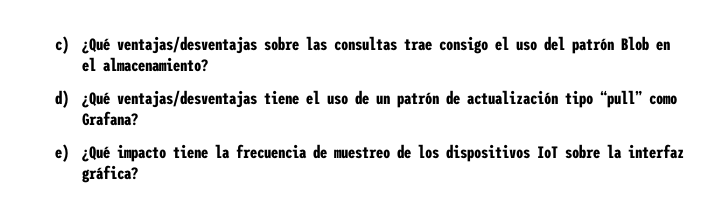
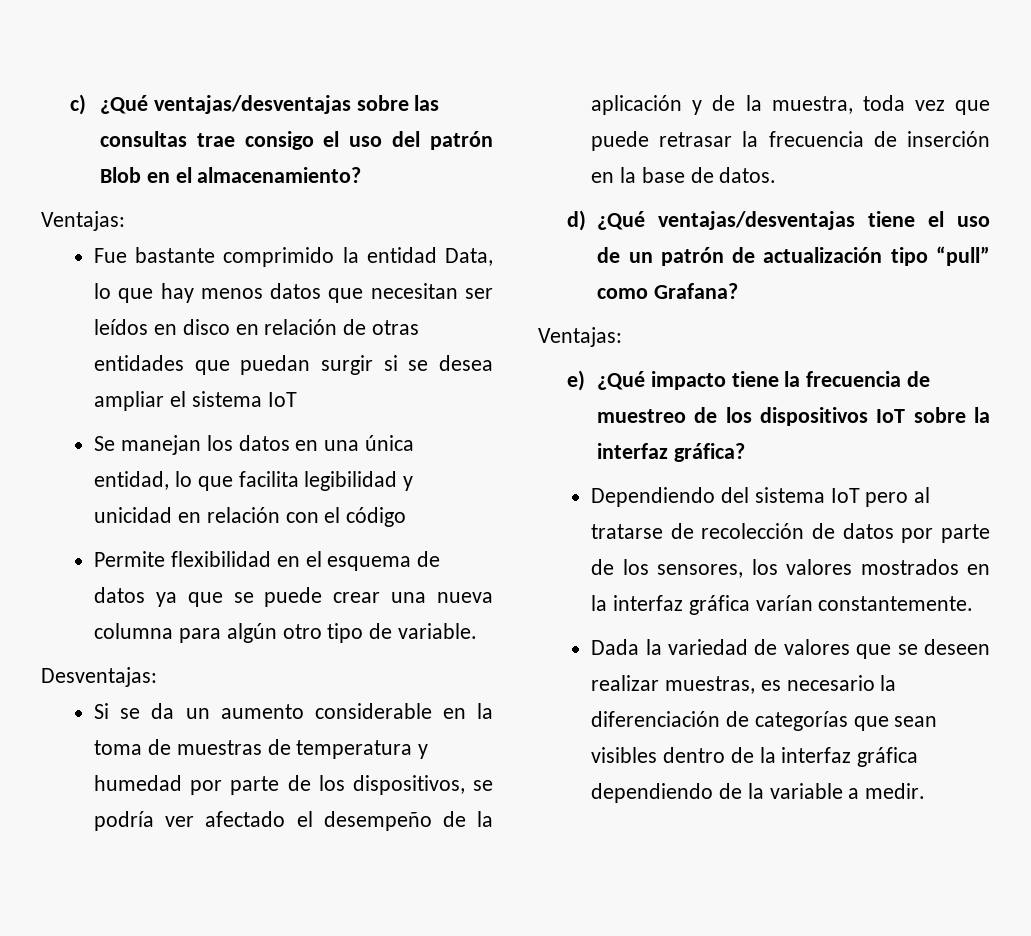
  c) ¿Qué ventajas/desventajas sobre las consultas trae consigo el uso del patrón Blob en el almacenamiento?
+ Ventajas:
+ Fue bastante comprimido la entidad Data, lo que hay menos datos que necesitan ser leídos en disco en relación de otras entidades que puedan surgir si se desea ampliar el sistema IoT
+ Se manejan los datos en una única entidad, lo que facilita legibilidad y unicidad en relación con el código
+ Permite flexibilidad en el esquema de datos ya que se puede crear una nueva columna para algún otro tipo de variable.
+ Desventajas:
+ Si se da un aumento considerable en la toma de muestras de temperatura y humedad por parte de los dispositivos, se podría ver afectado el desempeño de la aplicación y de la muestra, toda vez que puede retrasar la frecuencia de inserción en la base de datos.
  d) ¿Qué ventajas/desventajas tiene el uso de un patrón de actualización tipo “pull” como Grafana?
+ Ventajas:
+ Dependiendo del sistema IoT pero al tratarse de recolección de datos por parte de los sensores, los valores mostrados en la interfaz gráfica varían constantemente.
+ Dada la variedad de valores que se deseen realizar muestras, es necesario la diferenciación de categorías que sean visibles dentro de la interfaz gráfica dependiendo de la variable a medir.

